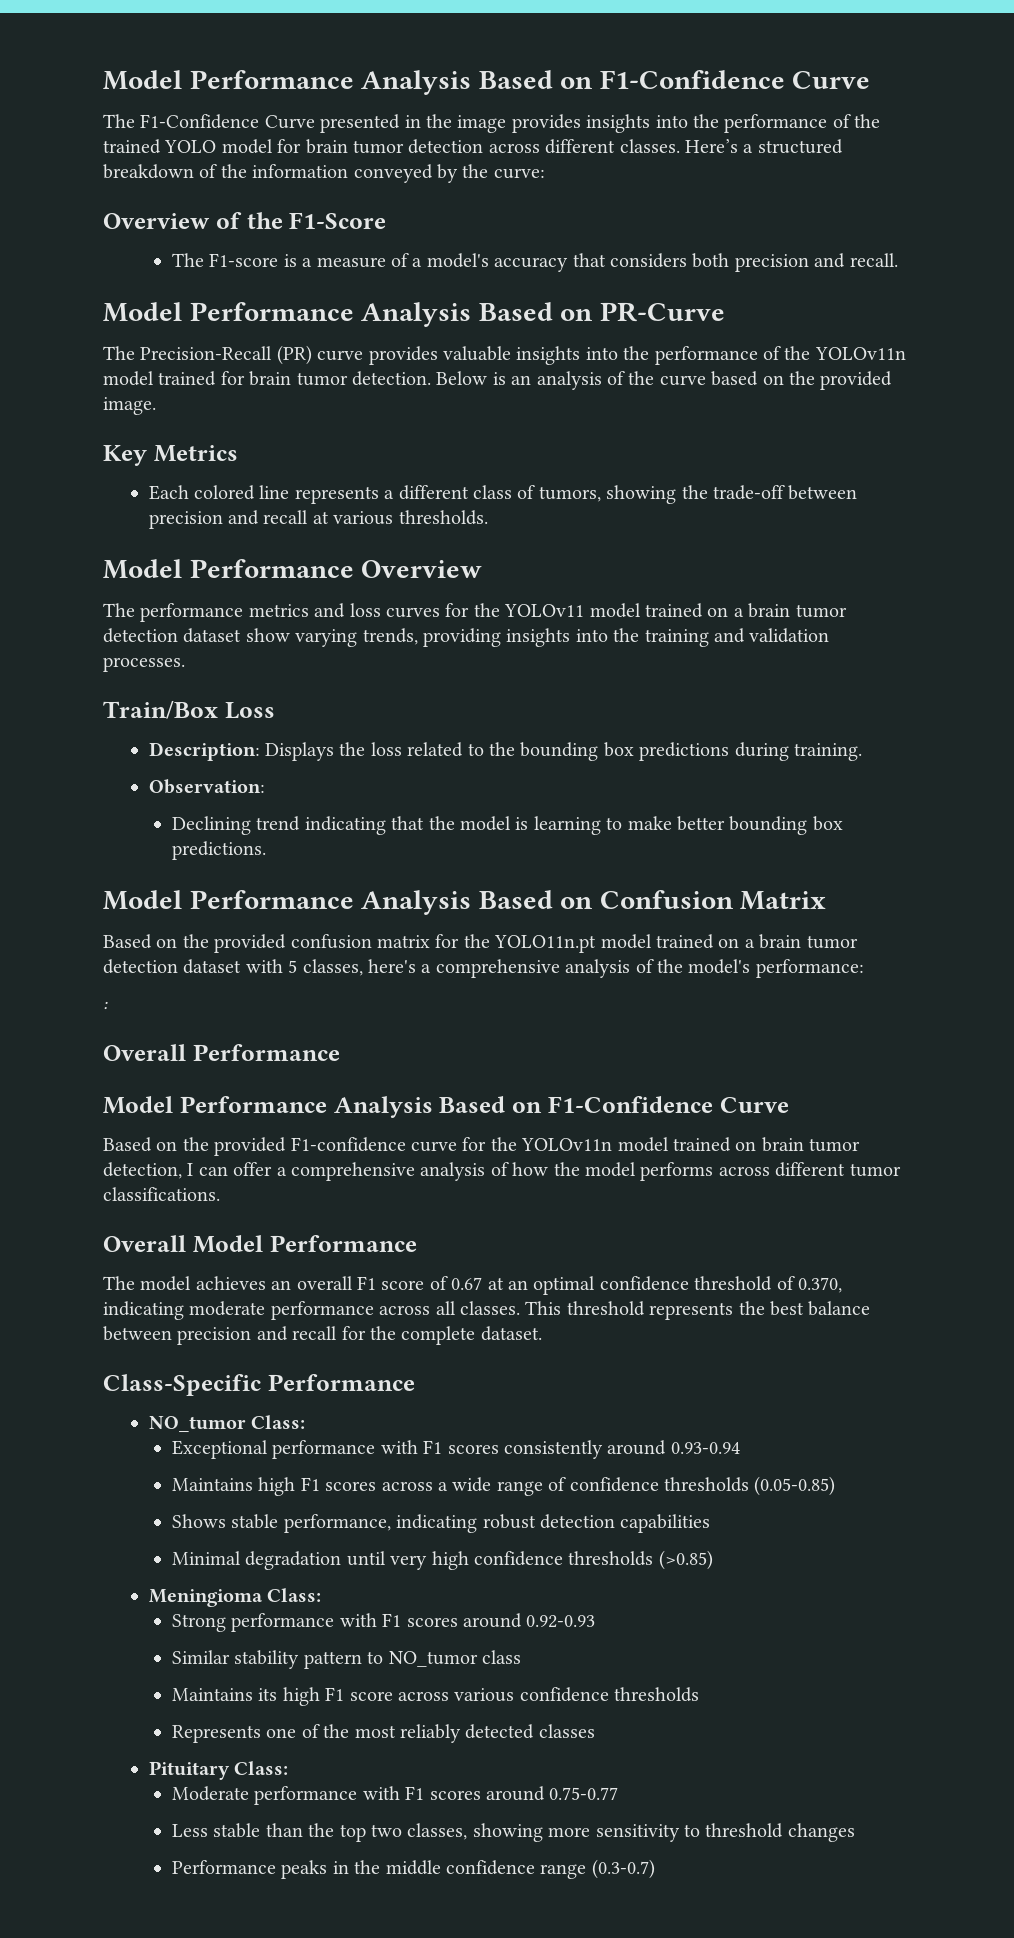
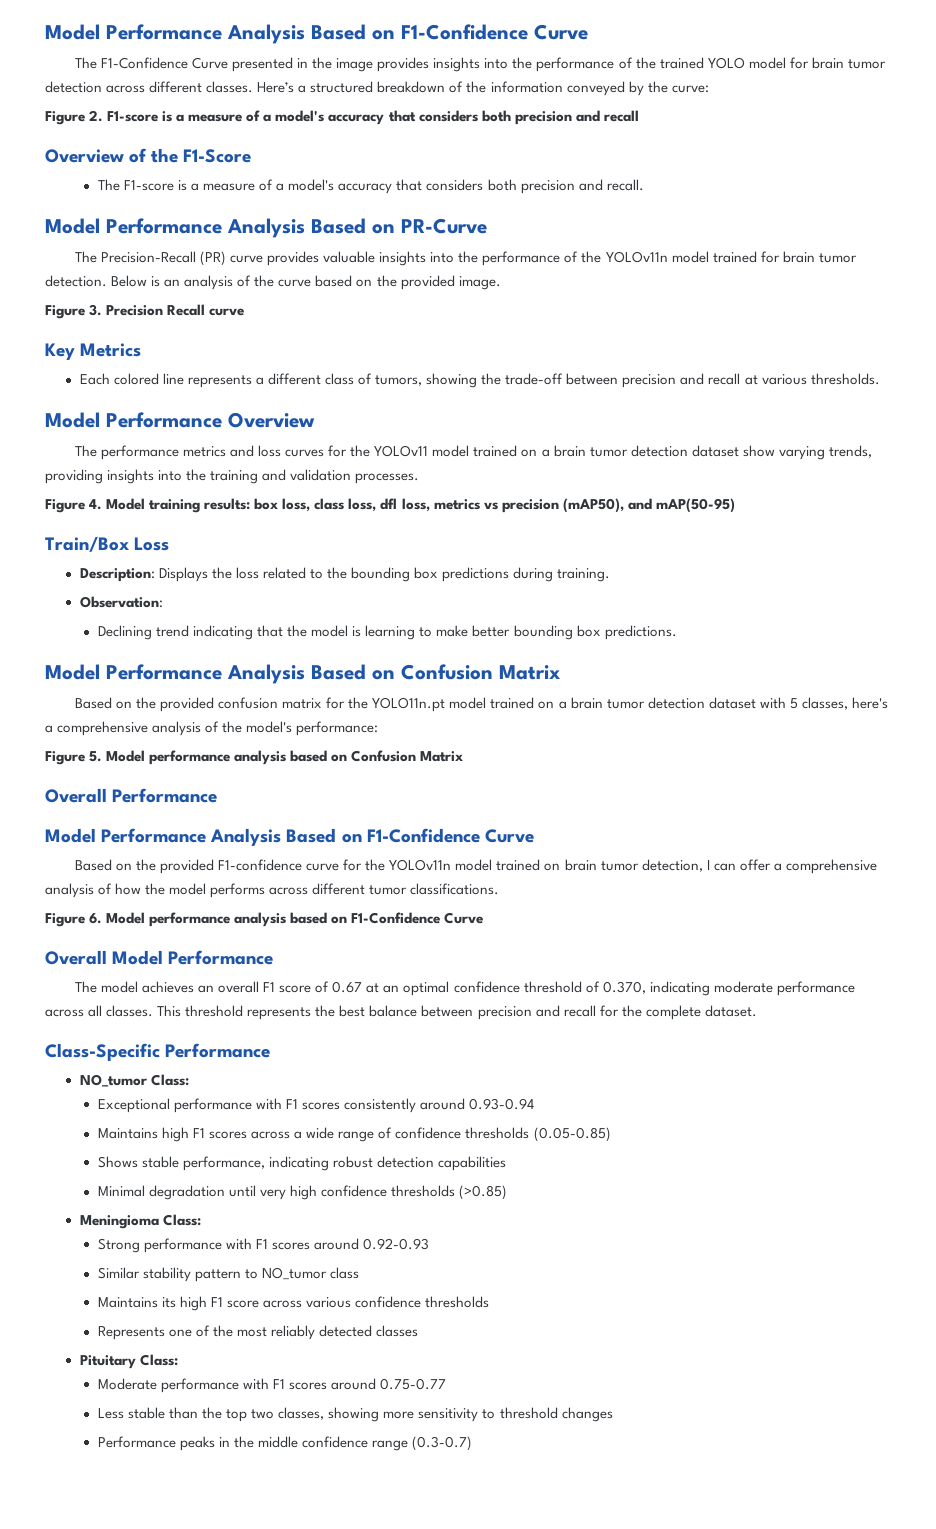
+ Figure 2. F1-score is a measure of a model's accuracy that considers both precision and recall
+ Figure 3. Precision Recall curve
+ Figure 4. Model training results: box loss, class loss, dfl loss, metrics vs precision (mAP50), and mAP(50-95)
- :
+ Figure 5. Model performance analysis based on Confusion Matrix
+ Figure 6. Model performance analysis based on F1-Confidence Curve

